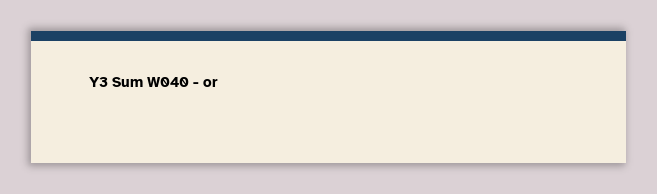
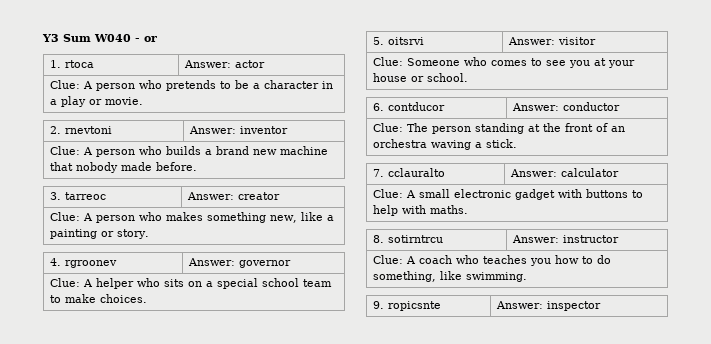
+ 1. rtoca | Answer: actor
+ Clue: A person who pretends to be a character in a play or movie.
+ 2. rnevtoni | Answer: inventor
+ Clue: A person who builds a brand new machine that nobody made before.
+ 3. tarreoc | Answer: creator
+ Clue: A person who makes something new, like a painting or story.
+ 4. rgroonev | Answer: governor
+ Clue: A helper who sits on a special school team to make choices.
+ 5. oitsrvi | Answer: visitor
+ Clue: Someone who comes to see you at your house or school.
+ 6. contducor | Answer: conductor
+ Clue: The person standing at the front of an orchestra waving a stick.
+ 7. cclauralto | Answer: calculator
+ Clue: A small electronic gadget with buttons to help with maths.
+ 8. sotirntrcu | Answer: instructor
+ Clue: A coach who teaches you how to do something, like swimming.
+ 9. ropicsnte | Answer: inspector

